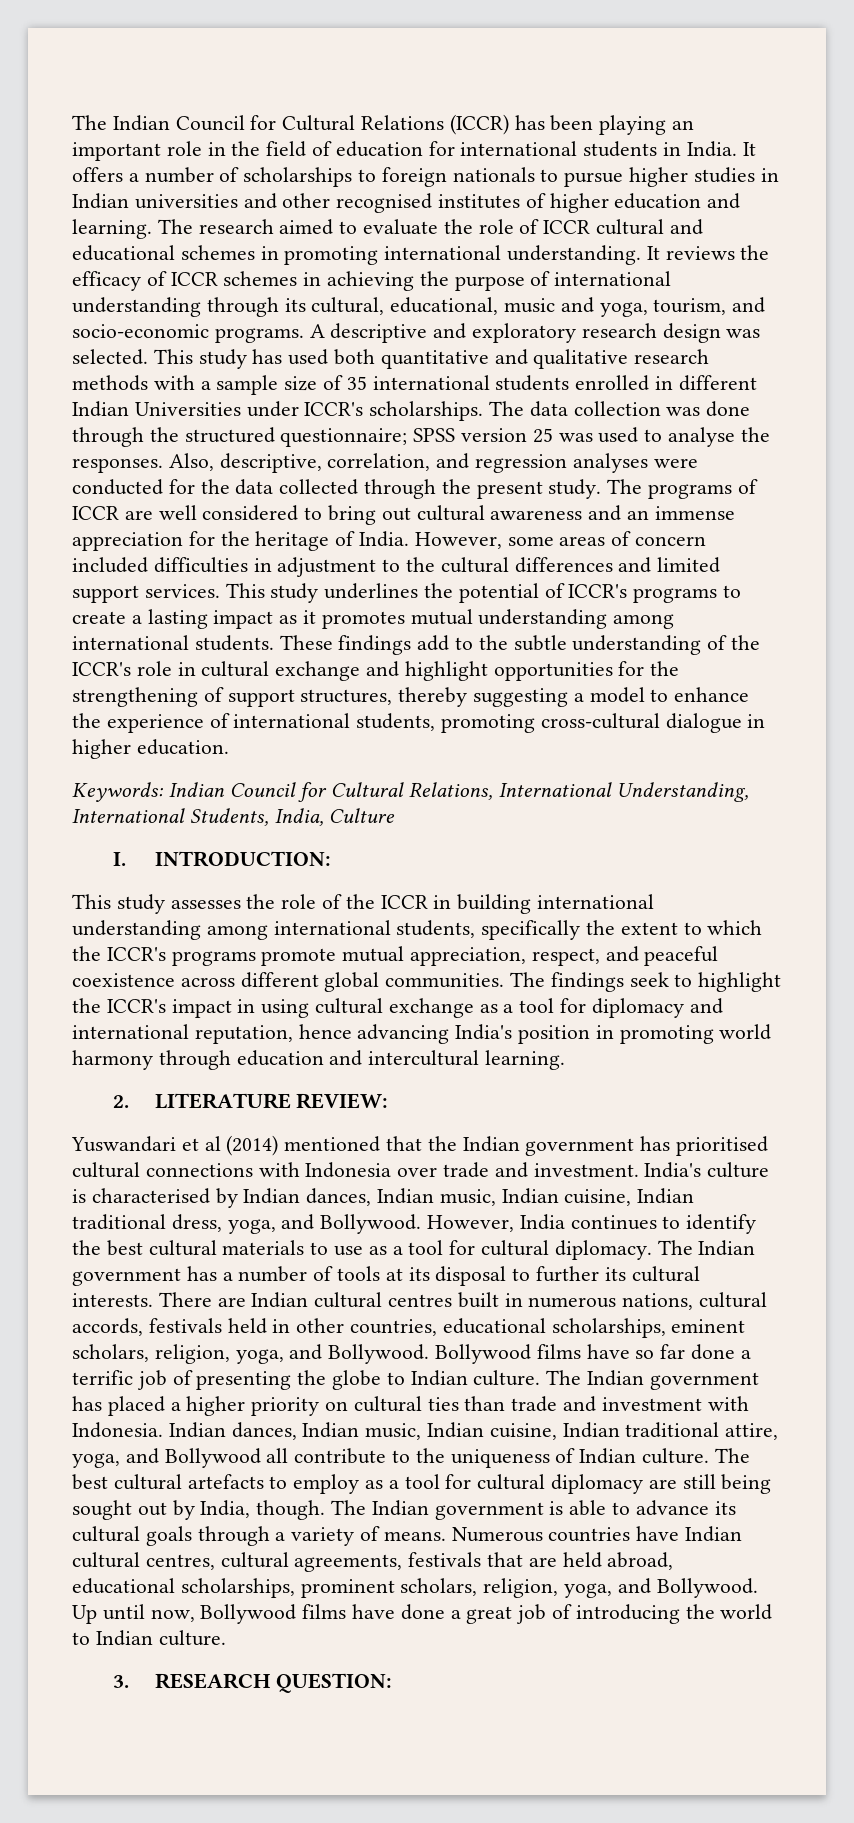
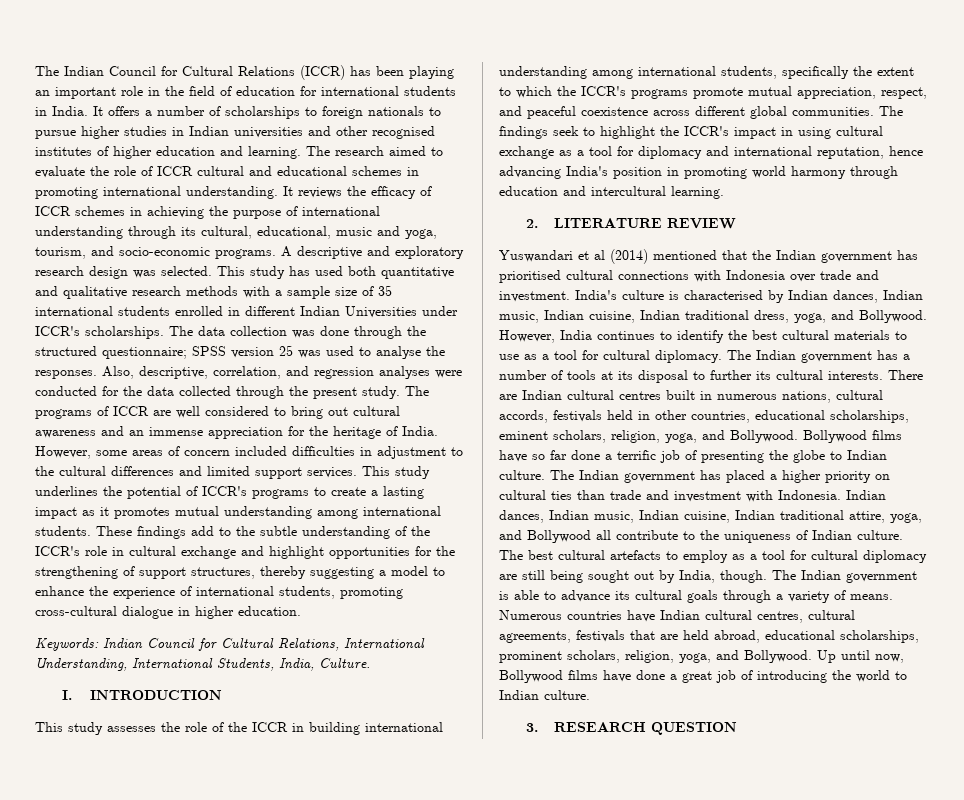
- Keywords: Indian Council for Cultural Relations, International Understanding, International Students, India, Culture
+ Keywords: Indian Council for Cultural Relations, International Understanding, International Students, India, Culture.
- I. INTRODUCTION:
+ I. INTRODUCTION
- 2. LITERATURE REVIEW:
+ 2. LITERATURE REVIEW
- 3. RESEARCH QUESTION:
+ 3. RESEARCH QUESTION

